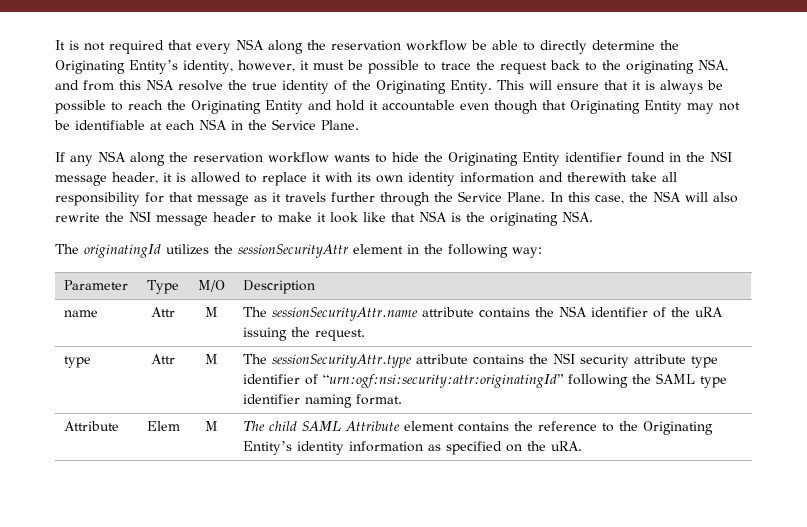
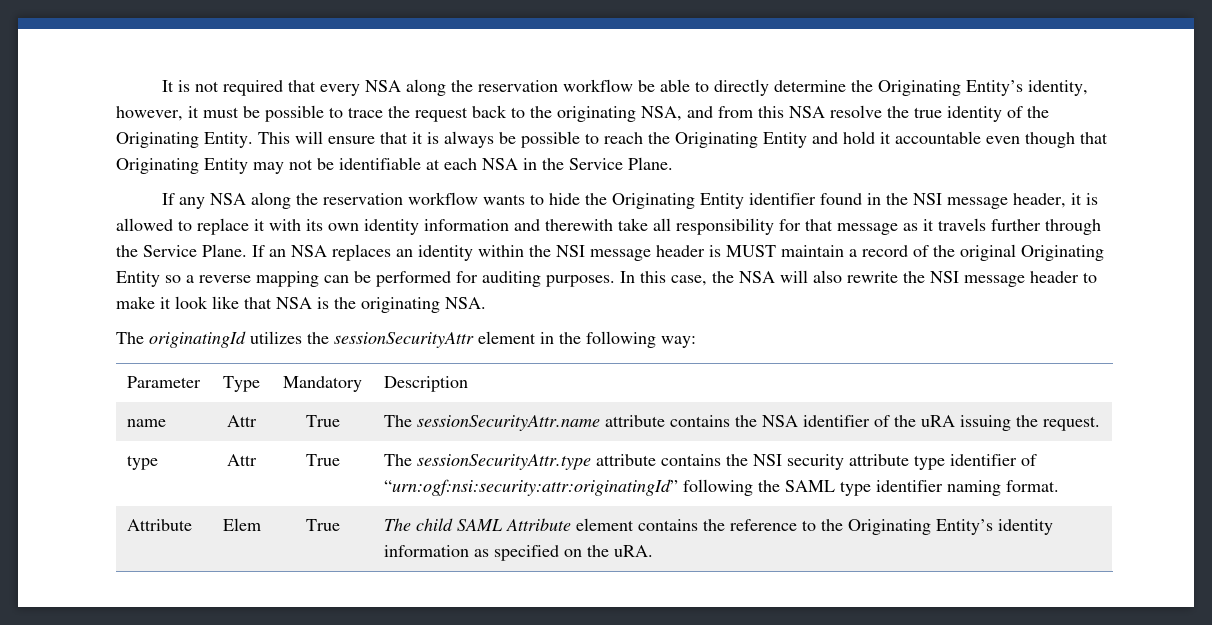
+ If an NSA replaces an identity within the NSI message header is MUST maintain a record of the original Originating Entity so a reverse mapping can be performed for auditing purposes.
- Parameter | Type | M/O | Description
+ Parameter | Type | Mandatory | Description
- name | Attr | M | The sessionSecurityAttr.name attribute contains the NSA identifier of the uRA issuing the request.
+ name | Attr | True | The sessionSecurityAttr.name attribute contains the NSA identifier of the uRA issuing the request.
- type | Attr | M | The sessionSecurityAttr.type attribute contains the NSI security attribute type identifier of “urn:ogf:nsi:security:attr:originatingId” following the SAML type identifier naming format.
+ type | Attr | True | The sessionSecurityAttr.type attribute contains the NSI security attribute type identifier of “urn:ogf:nsi:security:attr:originatingId” following the SAML type identifier naming format.
- Attribute | Elem | M | The child SAML Attribute element contains the reference to the Originating Entity’s identity information as specified on the uRA.
+ Attribute | Elem | True | The child SAML Attribute element contains the reference to the Originating Entity’s identity information as specified on the uRA.

